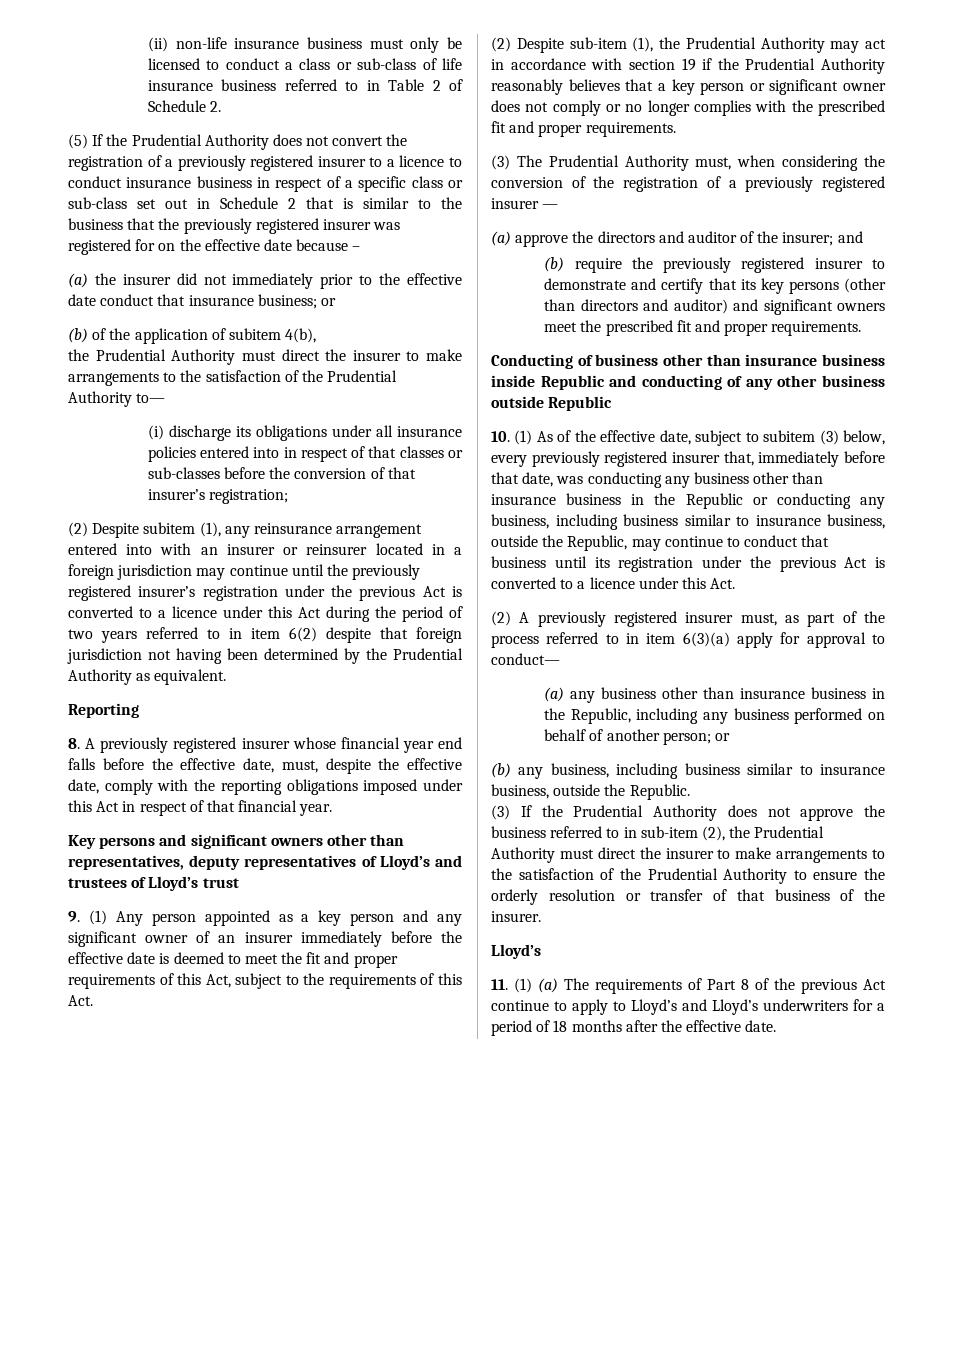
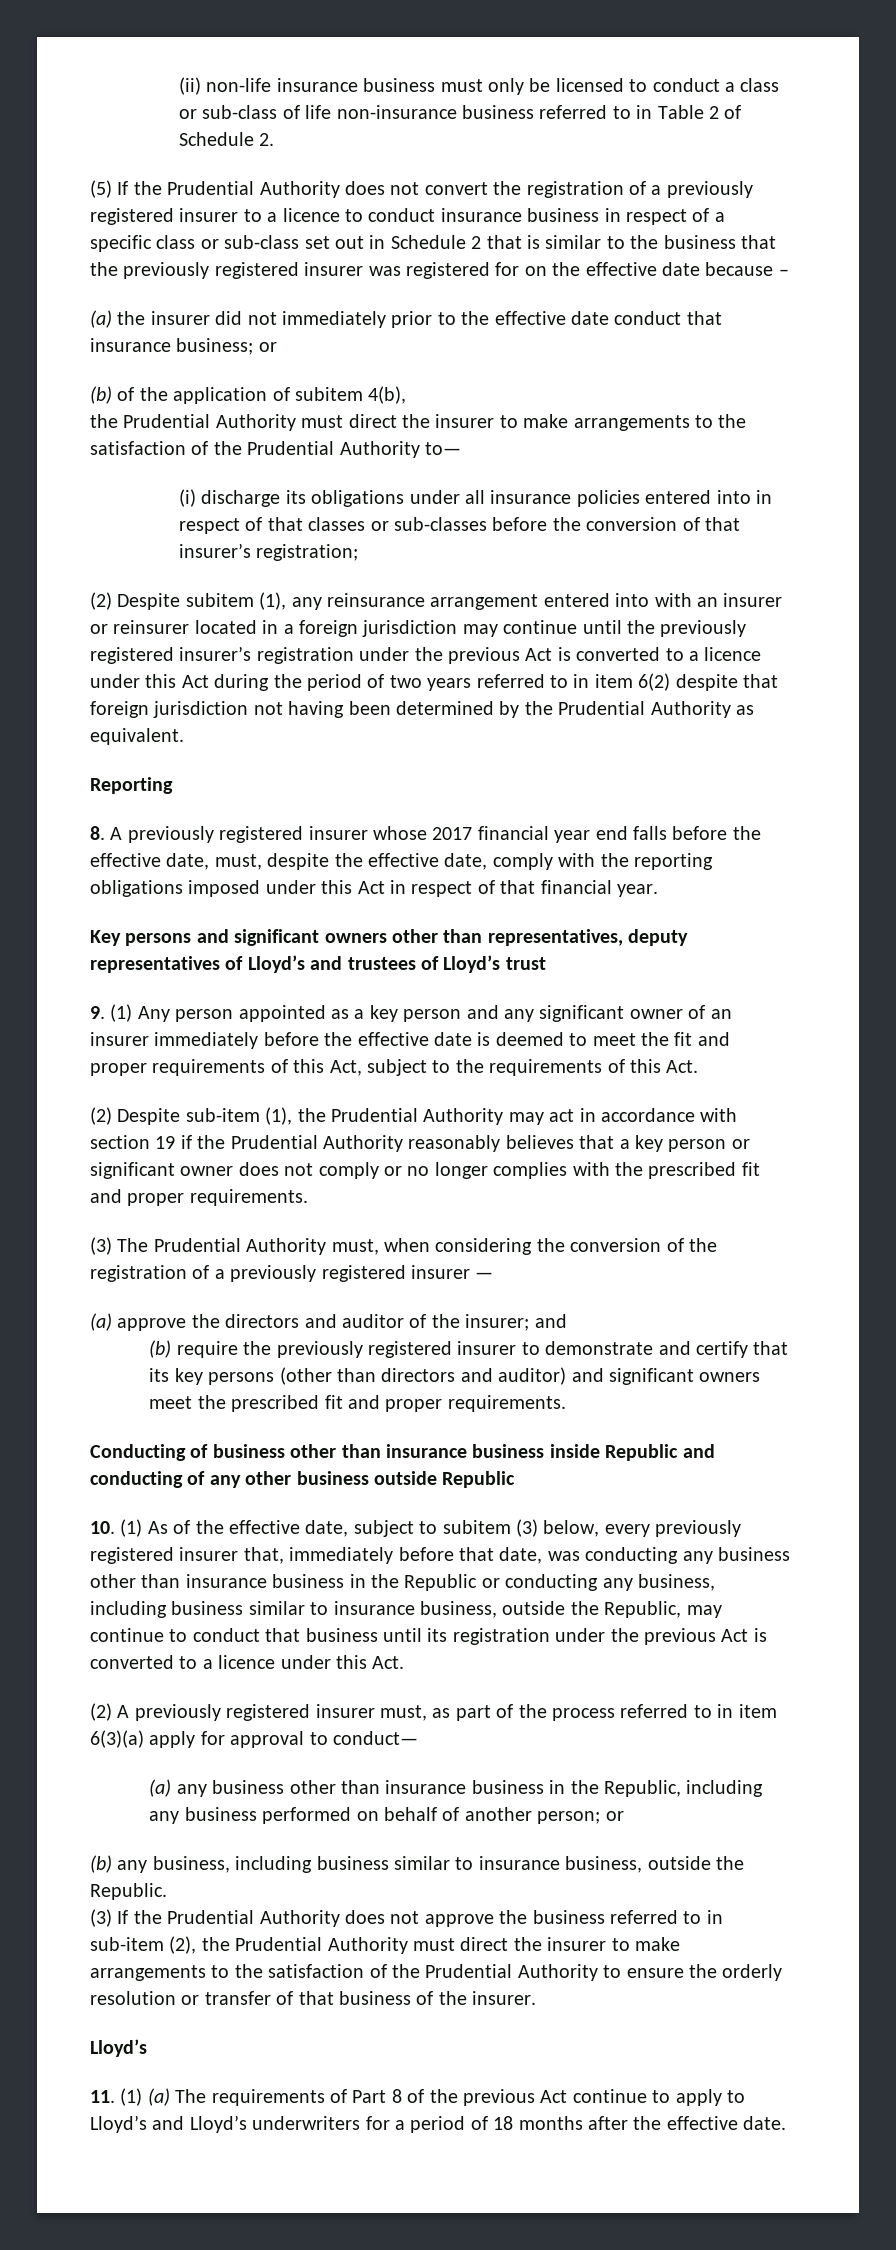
- (ii) non-life insurance business must only be licensed to conduct a class or sub-class of life insurance business referred to in Table 2 of Schedule 2.
+ (ii) non-life insurance business must only be licensed to conduct a class or sub-class of life non-insurance business referred to in Table 2 of Schedule 2.
- 8. A previously registered insurer whose financial year end falls before the effective date, must, despite the effective date, comply with the reporting obligations imposed under this Act in respect of that financial year.
+ 8. A previously registered insurer whose 2017 financial year end falls before the effective date, must, despite the effective date, comply with the reporting obligations imposed under this Act in respect of that financial year.

